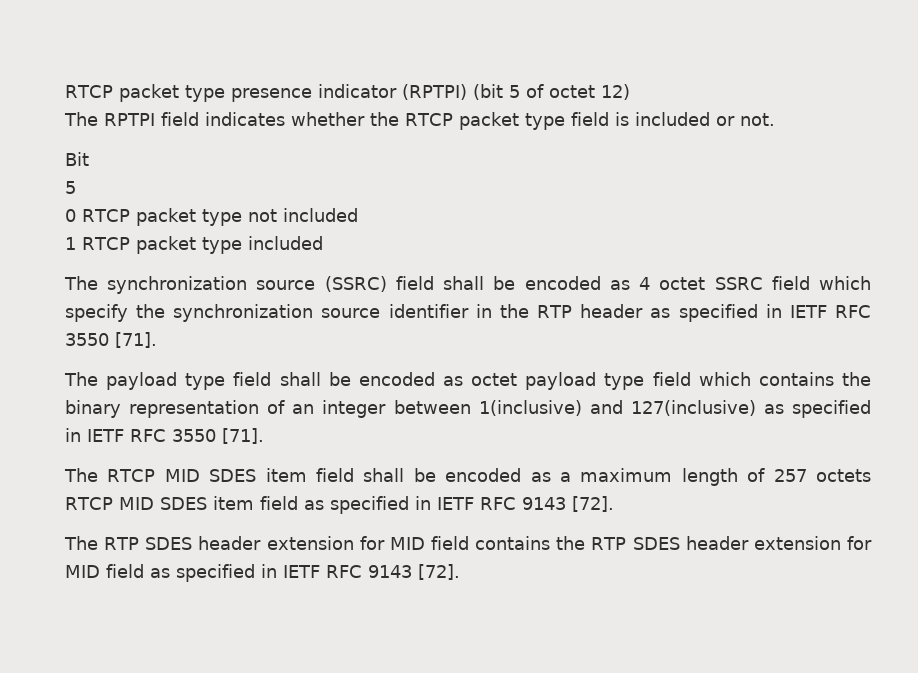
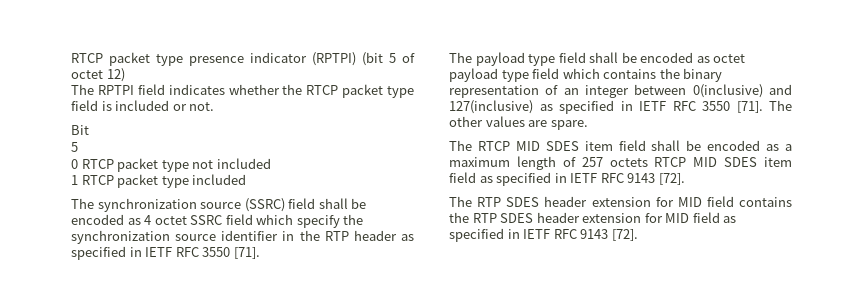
- The payload type field shall be encoded as octet payload type field which contains the binary representation of an integer between 1(inclusive) and 127(inclusive) as specified in IETF RFC 3550 [71].
+ The payload type field shall be encoded as octet payload type field which contains the binary representation of an integer between 0(inclusive) and 127(inclusive) as specified in IETF RFC 3550 [71]. The other values are spare.

